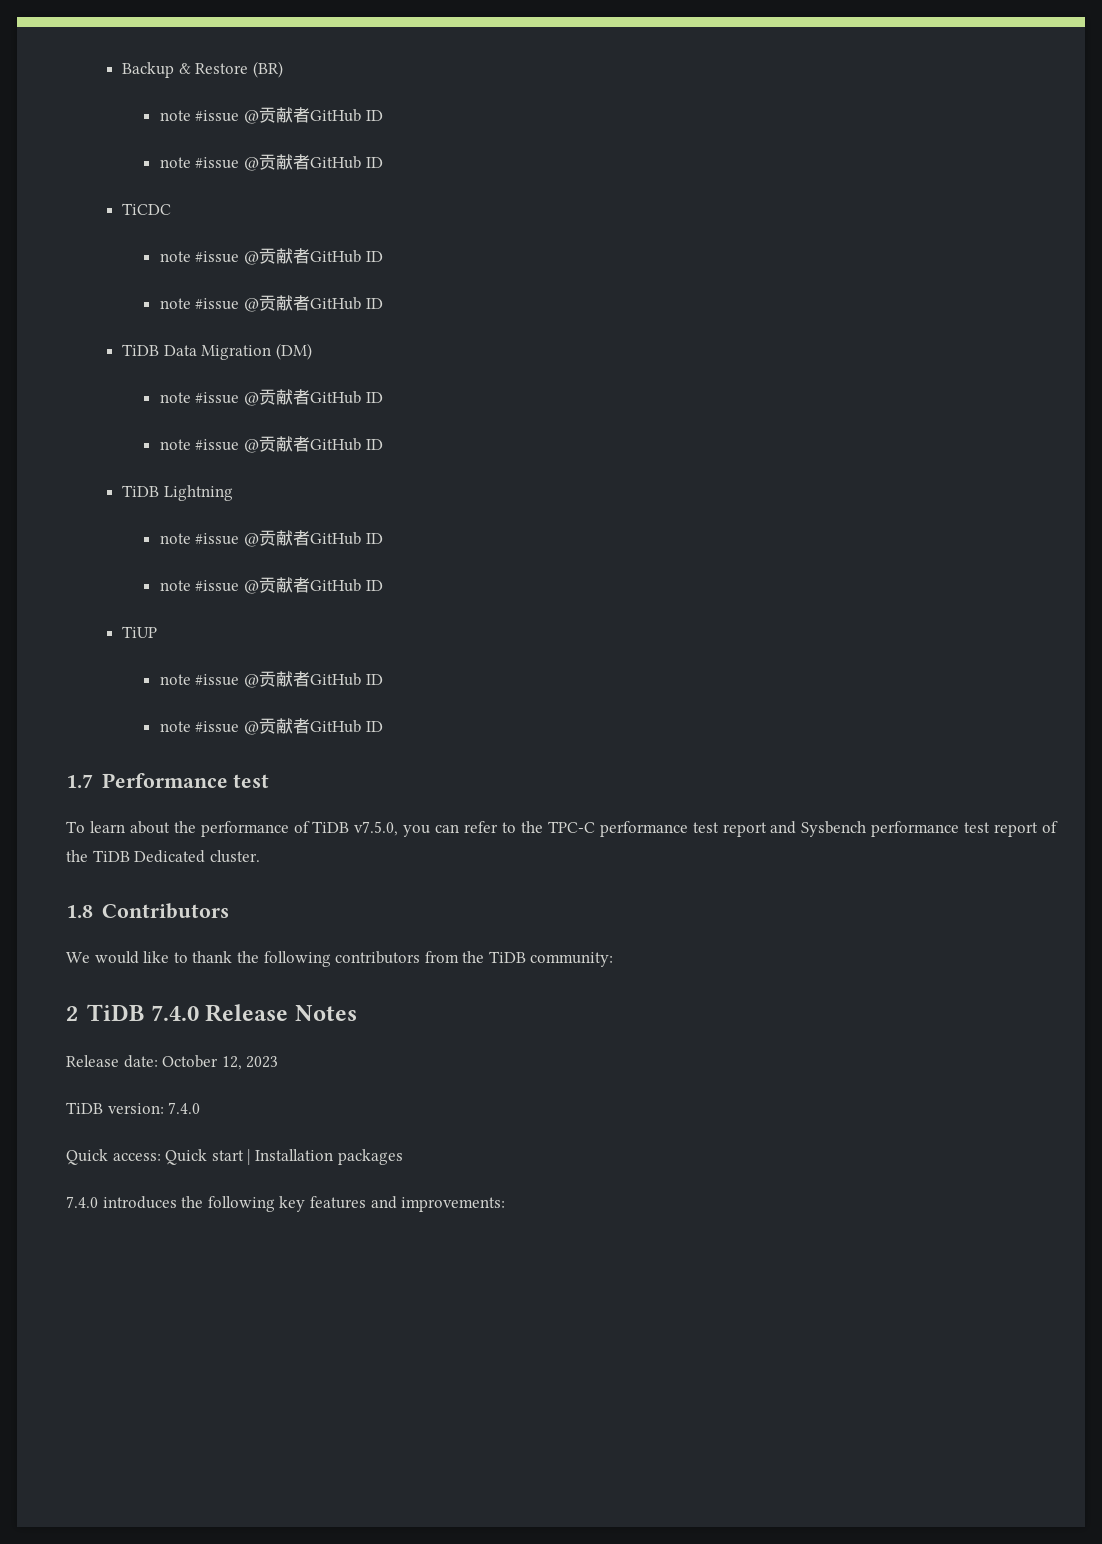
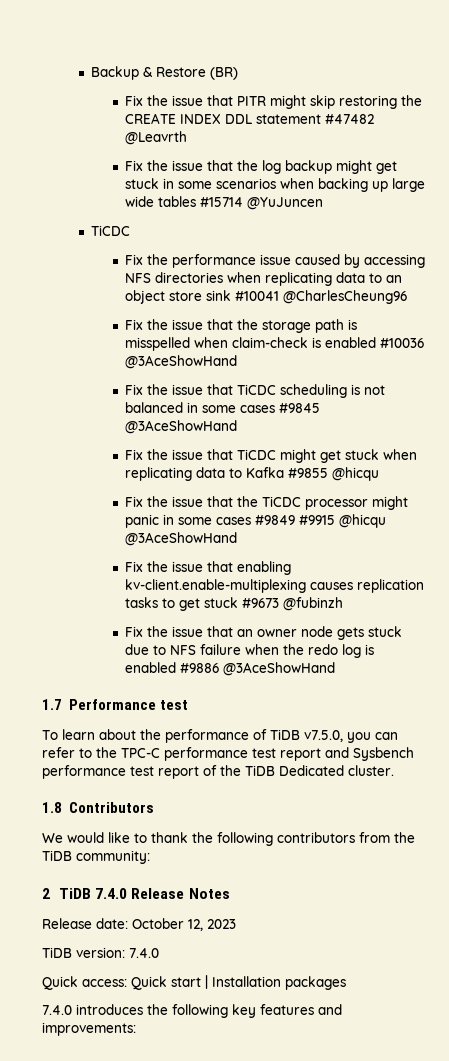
  Backup & Restore (BR)
- note #issue @贡献者GitHub ID
- note #issue @贡献者GitHub ID
+ Fix the issue that PITR might skip restoring the CREATE INDEX DDL statement #47482 @Leavrth
+ Fix the issue that the log backup might get stuck in some scenarios when backing up large wide tables #15714 @YuJuncen
  TiCDC
- note #issue @贡献者GitHub ID
- note #issue @贡献者GitHub ID
- TiDB Data Migration (DM)
- note #issue @贡献者GitHub ID
- note #issue @贡献者GitHub ID
- TiDB Lightning
- note #issue @贡献者GitHub ID
- note #issue @贡献者GitHub ID
- TiUP
- note #issue @贡献者GitHub ID
- note #issue @贡献者GitHub ID
+ Fix the performance issue caused by accessing NFS directories when replicating data to an object store sink #10041 @CharlesCheung96
+ Fix the issue that the storage path is misspelled when claim-check is enabled #10036 @3AceShowHand
+ Fix the issue that TiCDC scheduling is not balanced in some cases #9845 @3AceShowHand
+ Fix the issue that TiCDC might get stuck when replicating data to Kafka #9855 @hicqu
+ Fix the issue that the TiCDC processor might panic in some cases #9849 #9915 @hicqu @3AceShowHand
+ Fix the issue that enabling kv-client.enable-multiplexing causes replication tasks to get stuck #9673 @fubinzh
+ Fix the issue that an owner node gets stuck due to NFS failure when the redo log is enabled #9886 @3AceShowHand

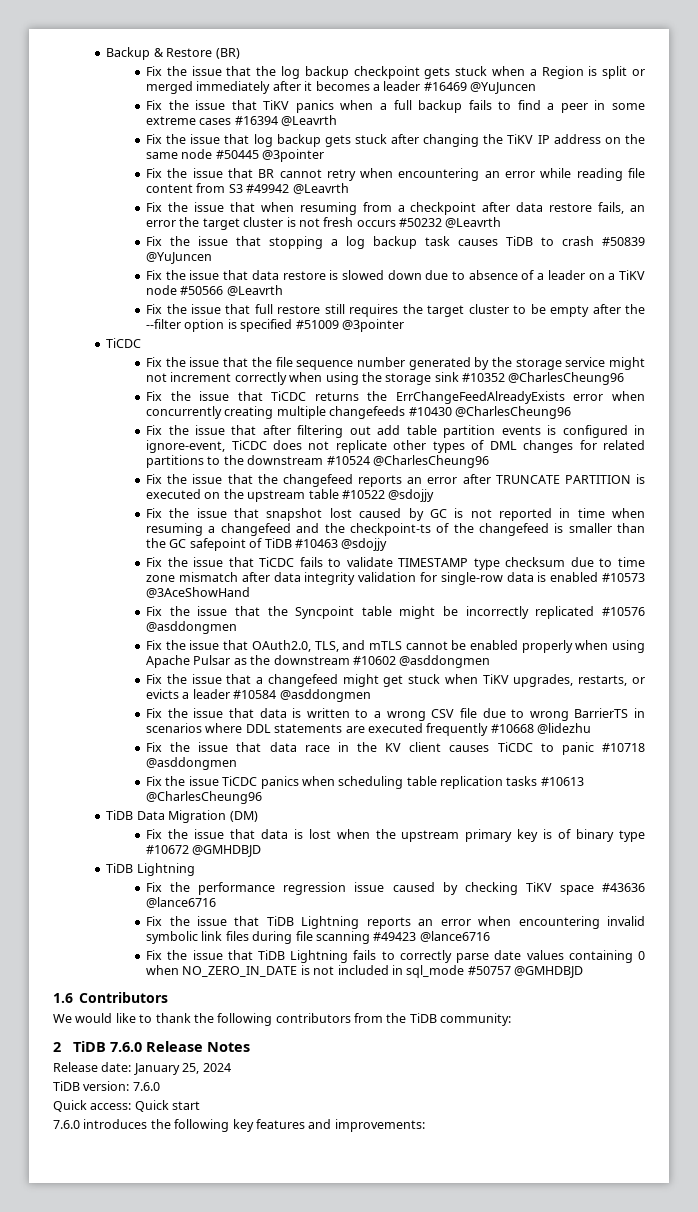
- Fix the issue that PITR might skip restoring the CREATE INDEX DDL statement #47482 @Leavrth
- Fix the issue that the log backup might get stuck in some scenarios when backing up large wide tables #15714 @YuJuncen
+ Fix the issue that the log backup checkpoint gets stuck when a Region is split or merged immediately after it becomes a leader #16469 @YuJuncen
+ Fix the issue that TiKV panics when a full backup fails to find a peer in some extreme cases #16394 @Leavrth
+ Fix the issue that log backup gets stuck after changing the TiKV IP address on the same node #50445 @3pointer
+ Fix the issue that BR cannot retry when encountering an error while reading file content from S3 #49942 @Leavrth
+ Fix the issue that when resuming from a checkpoint after data restore fails, an error the target cluster is not fresh occurs #50232 @Leavrth
+ Fix the issue that stopping a log backup task causes TiDB to crash #50839 @YuJuncen
+ Fix the issue that data restore is slowed down due to absence of a leader on a TiKV node #50566 @Leavrth
+ Fix the issue that full restore still requires the target cluster to be empty after the --filter option is specified #51009 @3pointer
  TiCDC
- Fix the performance issue caused by accessing NFS directories when replicating data to an object store sink #10041 @CharlesCheung96
+ Fix the issue that the file sequence number generated by the storage service might not increment correctly when using the storage sink #10352 @CharlesCheung96
+ Fix the issue that TiCDC returns the ErrChangeFeedAlreadyExists error when concurrently creating multiple changefeeds #10430 @CharlesCheung96
+ Fix the issue that after filtering out add table partition events is configured in ignore-event, TiCDC does not replicate other types of DML changes for related partitions to the downstream #10524 @CharlesCheung96
- Fix the issue that the storage path is misspelled when claim-check is enabled #10036 @3AceShowHand
- Fix the issue that TiCDC scheduling is not balanced in some cases #9845 @3AceShowHand
- Fix the issue that TiCDC might get stuck when replicating data to Kafka #9855 @hicqu
- Fix the issue that the TiCDC processor might panic in some cases #9849 #9915 @hicqu @3AceShowHand
- Fix the issue that enabling kv-client.enable-multiplexing causes replication tasks to get stuck #9673 @fubinzh
- Fix the issue that an owner node gets stuck due to NFS failure when the redo log is enabled #9886 @3AceShowHand
- 1.7 Performance test
- To learn about the performance of TiDB v7.5.0, you can refer to the TPC-C performance test report and Sysbench performance test report of the TiDB Dedicated cluster.
- 1.8 Contributors
+ Fix the issue that the changefeed reports an error after TRUNCATE PARTITION is executed on the upstream table #10522 @sdojjy
+ Fix the issue that snapshot lost caused by GC is not reported in time when resuming a changefeed and the checkpoint-ts of the changefeed is smaller than the GC safepoint of TiDB #10463 @sdojjy
+ Fix the issue that TiCDC fails to validate TIMESTAMP type checksum due to time zone mismatch after data integrity validation for single-row data is enabled #10573 @3AceShowHand
+ Fix the issue that the Syncpoint table might be incorrectly replicated #10576 @asddongmen
+ Fix the issue that OAuth2.0, TLS, and mTLS cannot be enabled properly when using Apache Pulsar as the downstream #10602 @asddongmen
+ Fix the issue that a changefeed might get stuck when TiKV upgrades, restarts, or evicts a leader #10584 @asddongmen
+ Fix the issue that data is written to a wrong CSV file due to wrong BarrierTS in scenarios where DDL statements are executed frequently #10668 @lidezhu
+ Fix the issue that data race in the KV client causes TiCDC to panic #10718 @asddongmen
+ Fix the issue TiCDC panics when scheduling table replication tasks #10613 @CharlesCheung96
+ TiDB Data Migration (DM)
+ Fix the issue that data is lost when the upstream primary key is of binary type #10672 @GMHDBJD
+ TiDB Lightning
+ Fix the performance regression issue caused by checking TiKV space #43636 @lance6716
+ Fix the issue that TiDB Lightning reports an error when encountering invalid symbolic link files during file scanning #49423 @lance6716
+ Fix the issue that TiDB Lightning fails to correctly parse date values containing 0 when NO_ZERO_IN_DATE is not included in sql_mode #50757 @GMHDBJD
+ 1.6 Contributors
- 2 TiDB 7.4.0 Release Notes
+ 2 TiDB 7.6.0 Release Notes
- Release date: October 12, 2023
+ Release date: January 25, 2024
- TiDB version: 7.4.0
+ TiDB version: 7.6.0
- Quick access: Quick start | Installation packages
- 7.4.0 introduces the following key features and improvements:
+ Quick access: Quick start
+ 7.6.0 introduces the following key features and improvements:

